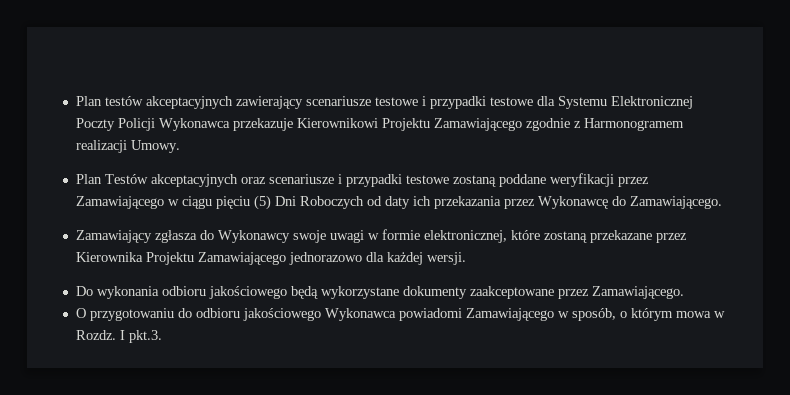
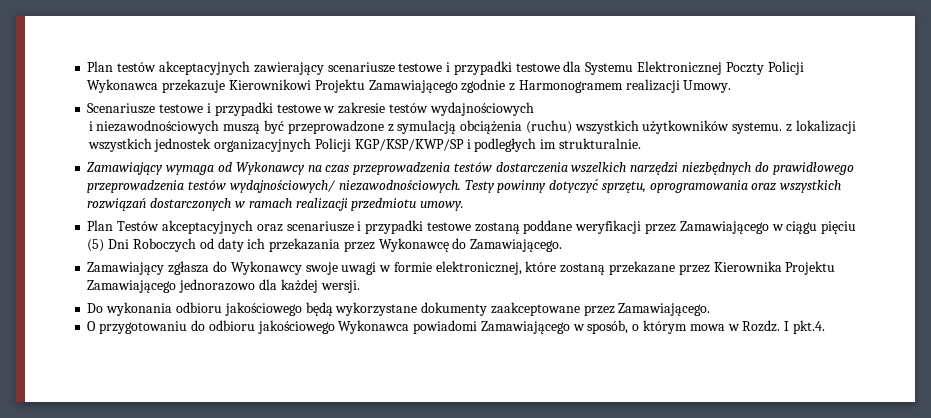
+ Scenariusze testowe i przypadki testowe w zakresie testów wydajnościowych
+ i niezawodnościowych muszą być przeprowadzone z symulacją obciążenia (ruchu) wszystkich użytkowników systemu. z lokalizacji wszystkich jednostek organizacyjnych Policji KGP/KSP/KWP/SP i podległych im strukturalnie.
+ Zamawiający wymaga od Wykonawcy na czas przeprowadzenia testów dostarczenia wszelkich narzędzi niezbędnych do prawidłowego przeprowadzenia testów wydajnościowych/ niezawodnościowych. Testy powinny dotyczyć sprzętu, oprogramowania oraz wszystkich rozwiązań dostarczonych w ramach realizacji przedmiotu umowy.
- I pkt.3.
+ I pkt.4.

